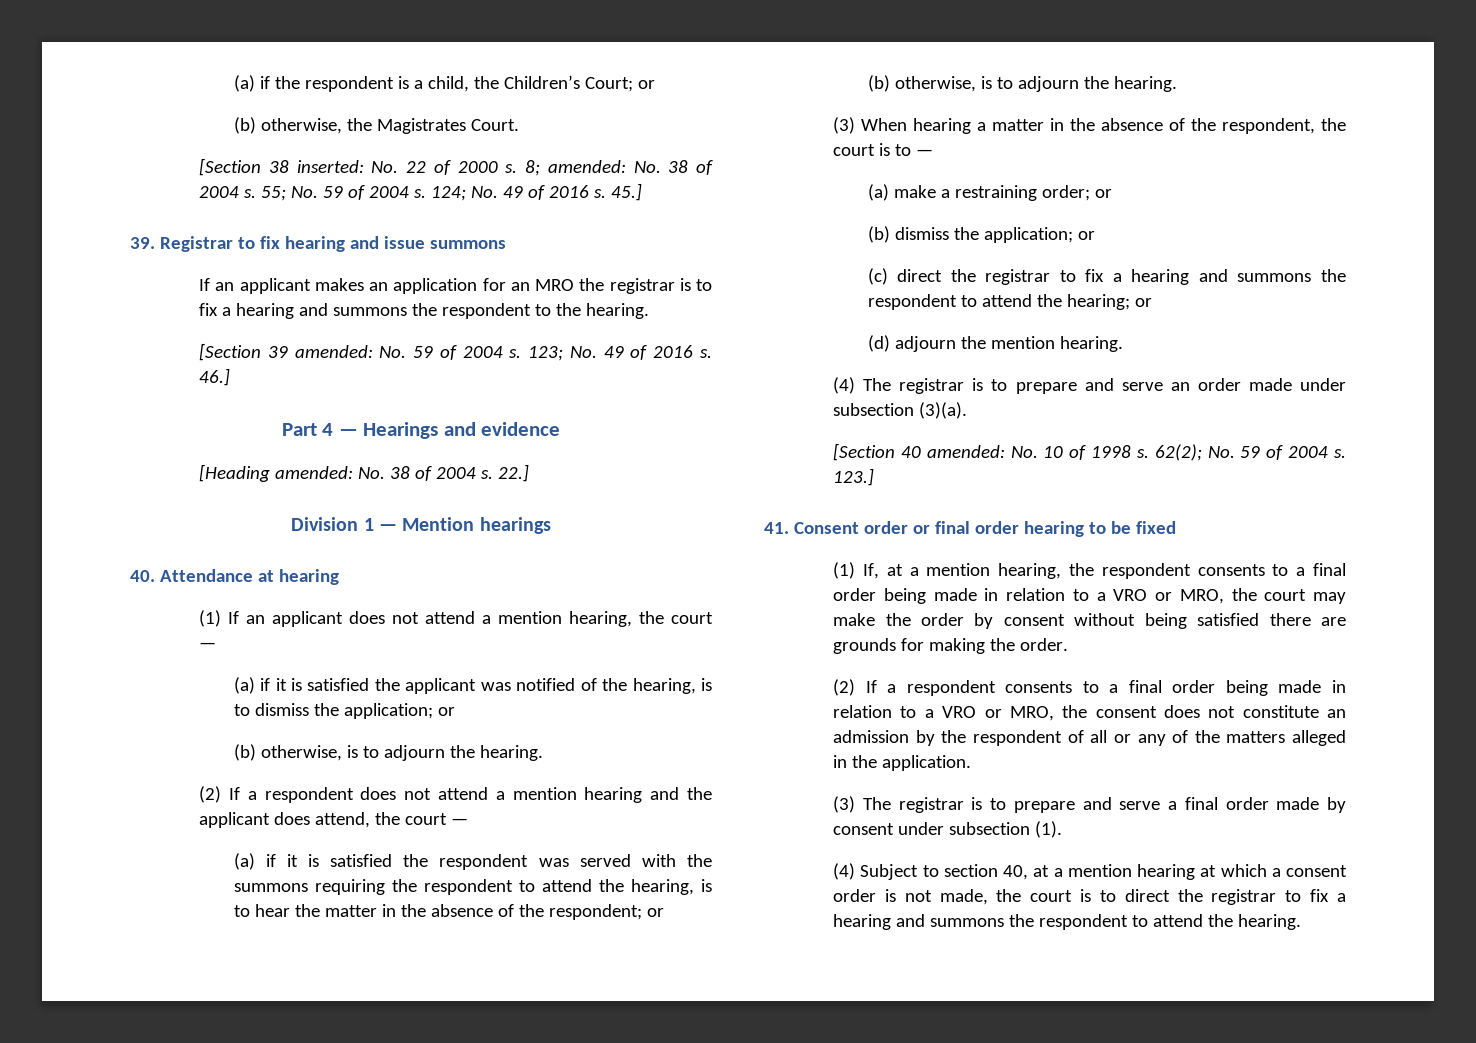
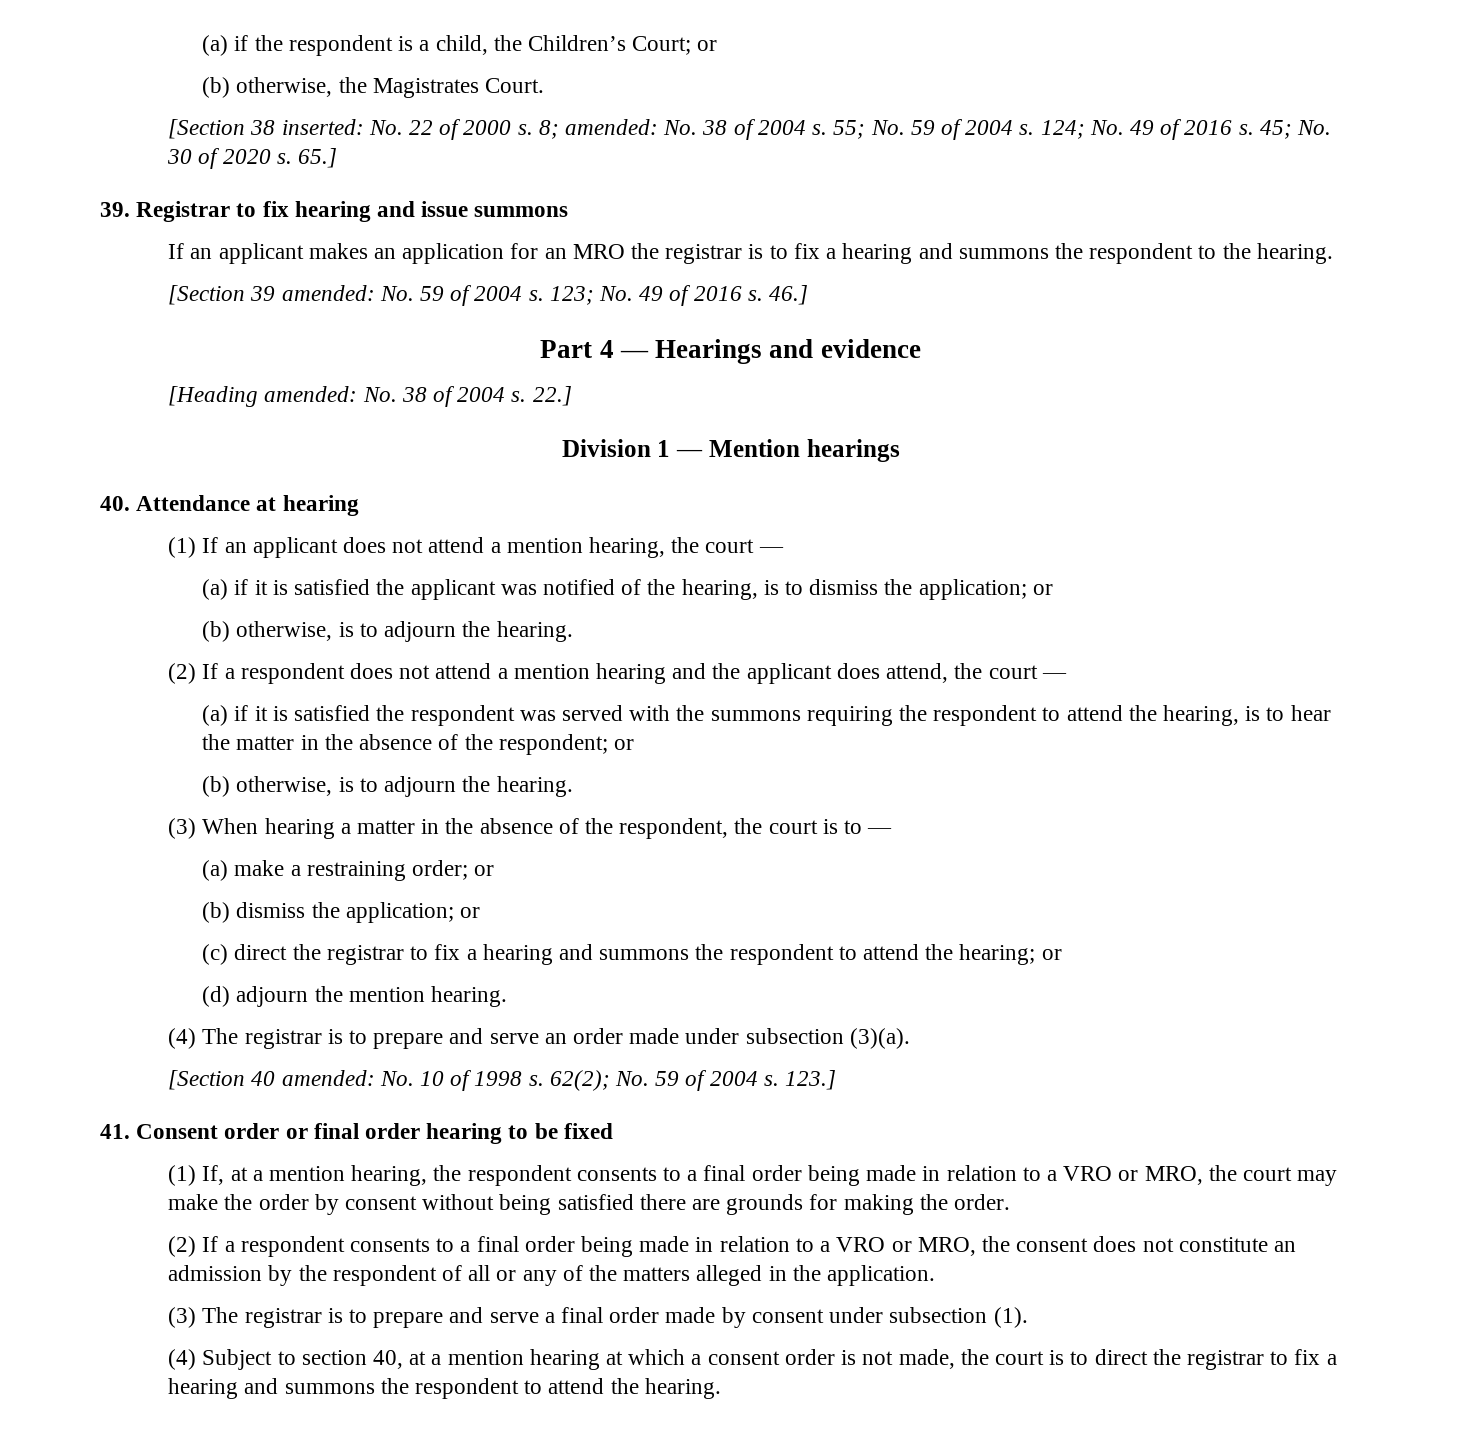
- 45.]
+ 45; No. 30 of 2020 s. 65.]

